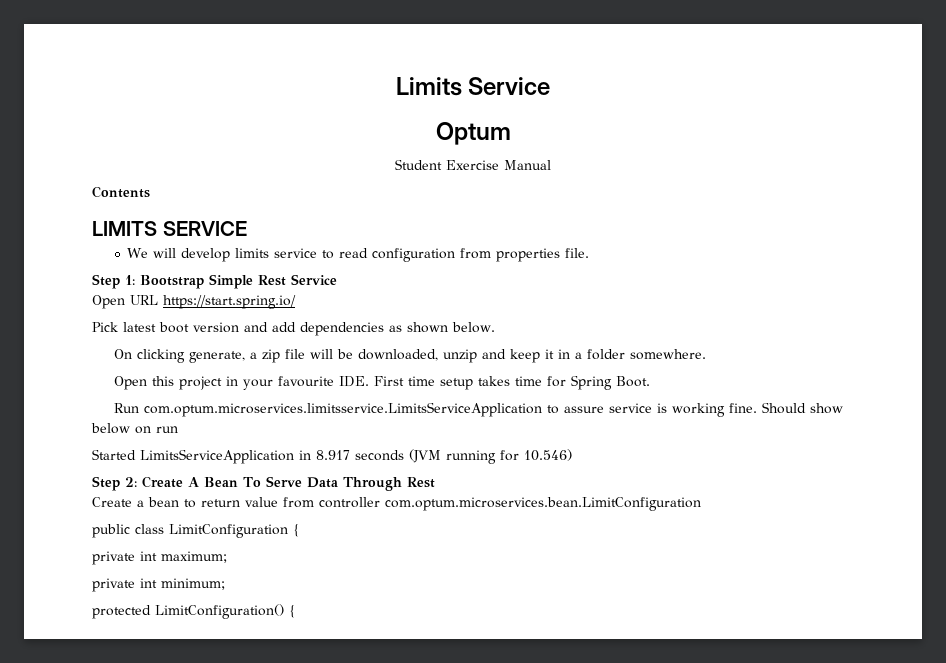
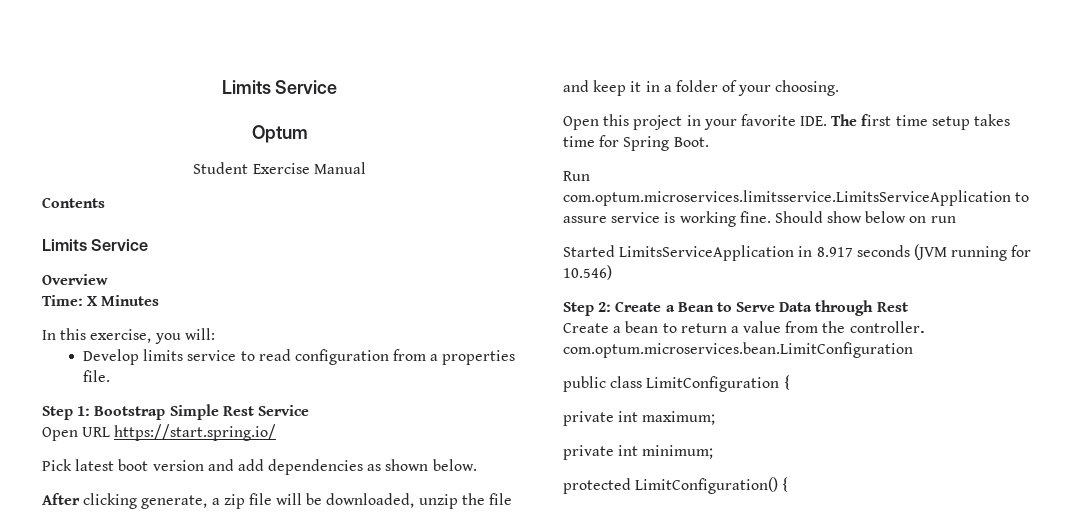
  Contents
- LIMITS SERVICE
- We will develop limits service to read configuration from properties file.
+ Limits Service
+ Overview
+ Time: X Minutes
+ In this exercise, you will:
+ Develop limits service to read configuration from a properties file.
- On clicking generate, a zip file will be downloaded, unzip and keep it in a folder somewhere.
+ After clicking generate, a zip file will be downloaded, unzip the file and keep it in a folder of your choosing.
- Open this project in your favourite IDE. First time setup takes time for Spring Boot.
+ Open this project in your favorite IDE. The first time setup takes time for Spring Boot.
- Step 2: Create A Bean To Serve Data Through Rest
+ Step 2: Create a Bean to Serve Data through Rest
- Create a bean to return value from controller com.optum.microservices.bean.LimitConfiguration
+ Create a bean to return a value from the controller. com.optum.microservices.bean.LimitConfiguration

